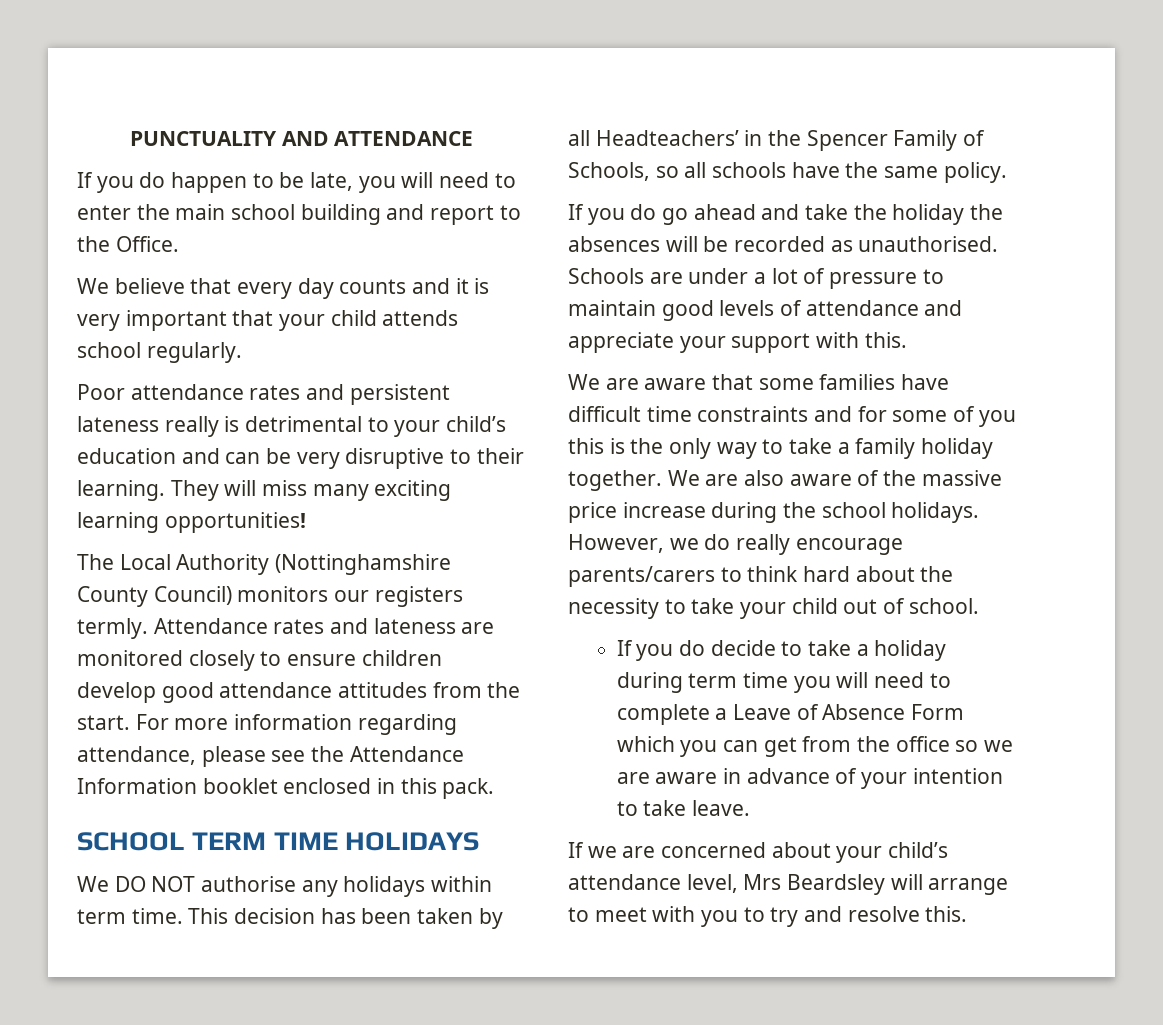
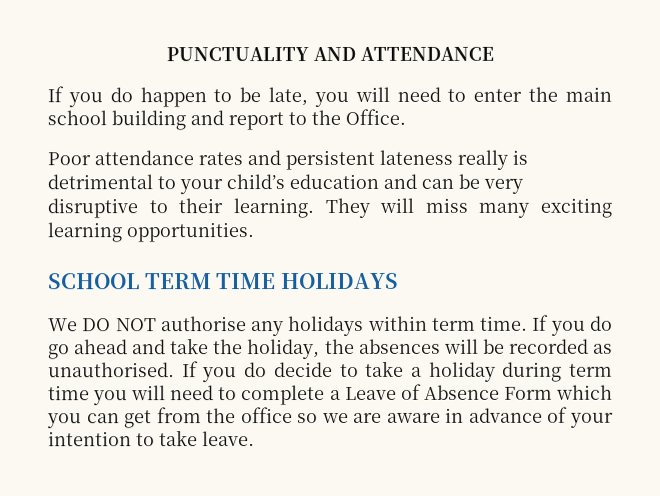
- We believe that every day counts and it is very important that your child attends school regularly.
- They will miss many exciting learning opportunities!
- The Local Authority (Nottinghamshire County Council) monitors our registers termly. Attendance rates and lateness are monitored closely to ensure children develop good attendance attitudes from the start. For more information regarding attendance, please see the Attendance Information booklet enclosed in this pack.
+ They will miss many exciting learning opportunities.
- We DO NOT authorise any holidays within term time. This decision has been taken by all Headteachers’ in the Spencer Family of Schools, so all schools have the same policy.
- If you do go ahead and take the holiday the absences will be recorded as unauthorised. Schools are under a lot of pressure to maintain good levels of attendance and appreciate your support with this.
- We are aware that some families have difficult time constraints and for some of you this is the only way to take a family holiday together. We are also aware of the massive price increase during the school holidays. However, we do really encourage parents/carers to think hard about the necessity to take your child out of school.
- If you do decide to take a holiday during term time you will need to complete a Leave of Absence Form which you can get from the office so we are aware in advance of your intention to take leave.
+ We DO NOT authorise any holidays within term time. If you do go ahead and take the holiday, the absences will be recorded as unauthorised. If you do decide to take a holiday during term time you will need to complete a Leave of Absence Form which you can get from the office so we are aware in advance of your intention to take leave.
- If we are concerned about your child’s attendance level, Mrs Beardsley will arrange to meet with you to try and resolve this.

